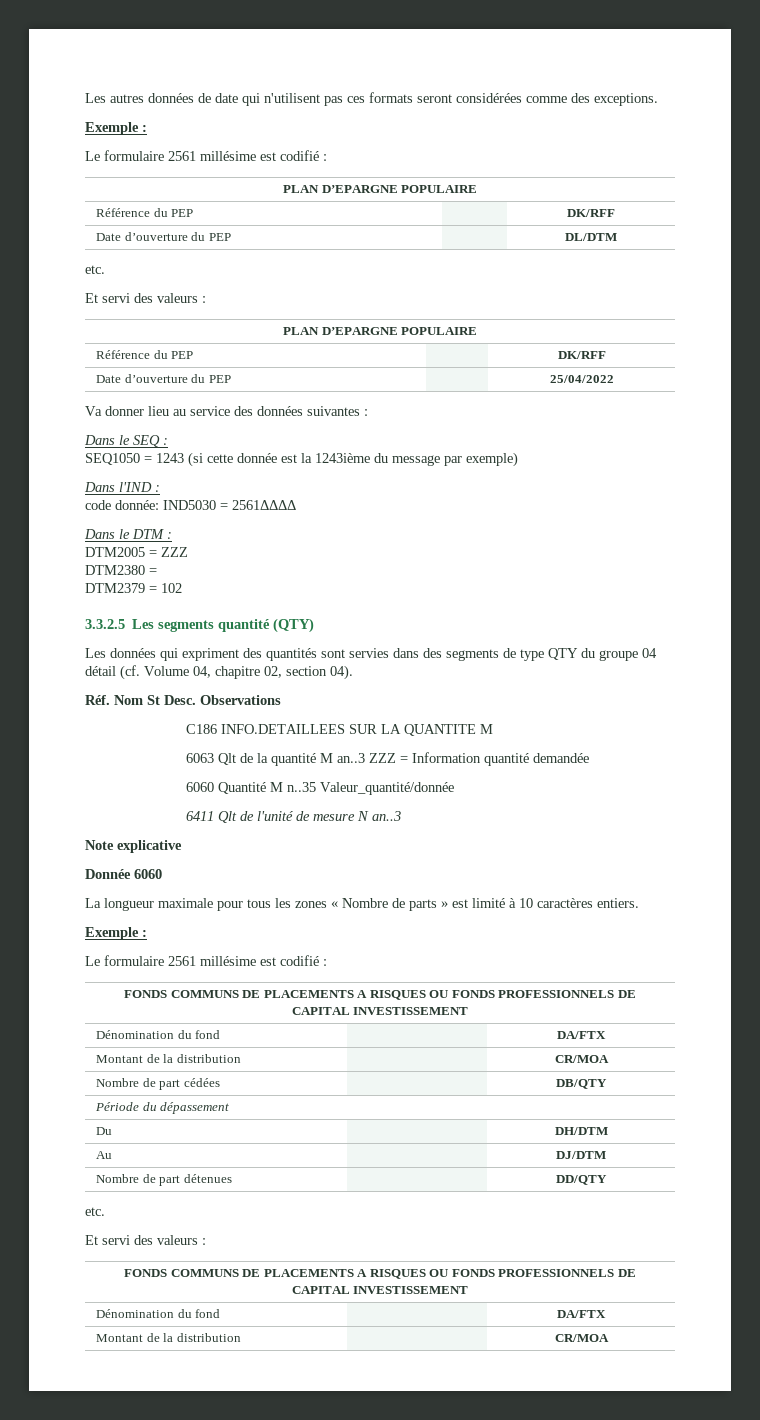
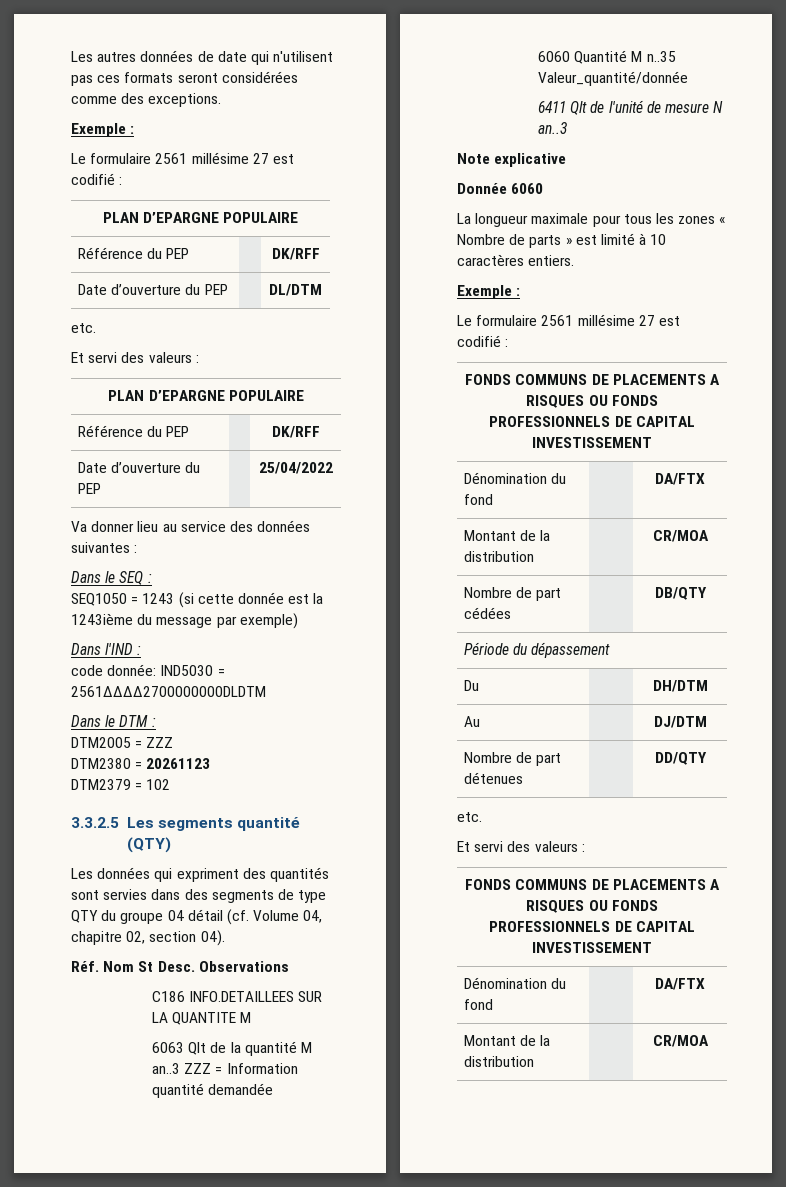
  Les autres données de date qui n'utilisent pas ces formats seront considérées comme des exceptions.
  Exemple :
- Le formulaire 2561 millésime est codifié :
+ Le formulaire 2561 millésime 27 est codifié :
- code donnée: IND5030 = 2561ΔΔΔΔ
+ code donnée: IND5030 = 2561ΔΔΔΔ2700000000DLDTM
- DTM2380 =
+ DTM2380 = 20261123
  La longueur maximale pour tous les zones « Nombre de parts » est limité à 10 caractères entiers.
  Exemple :
- Le formulaire 2561 millésime est codifié :
+ Le formulaire 2561 millésime 27 est codifié :

